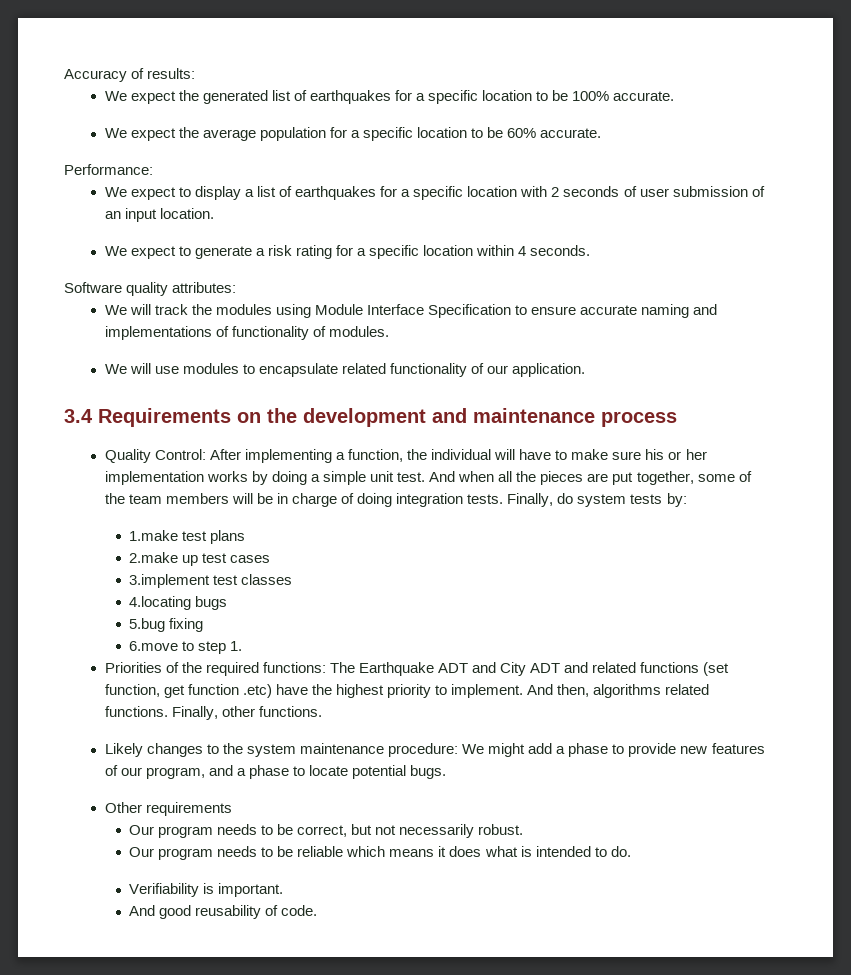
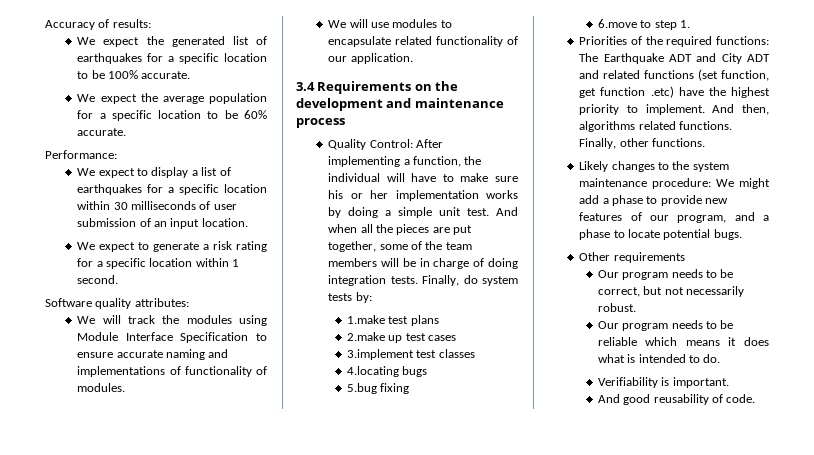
- We expect to display a list of earthquakes for a specific location with 2 seconds of user submission of an input location.
+ We expect to display a list of earthquakes for a specific location within 30 milliseconds of user submission of an input location.
- We expect to generate a risk rating for a specific location within 4 seconds.
+ We expect to generate a risk rating for a specific location within 1 second.

